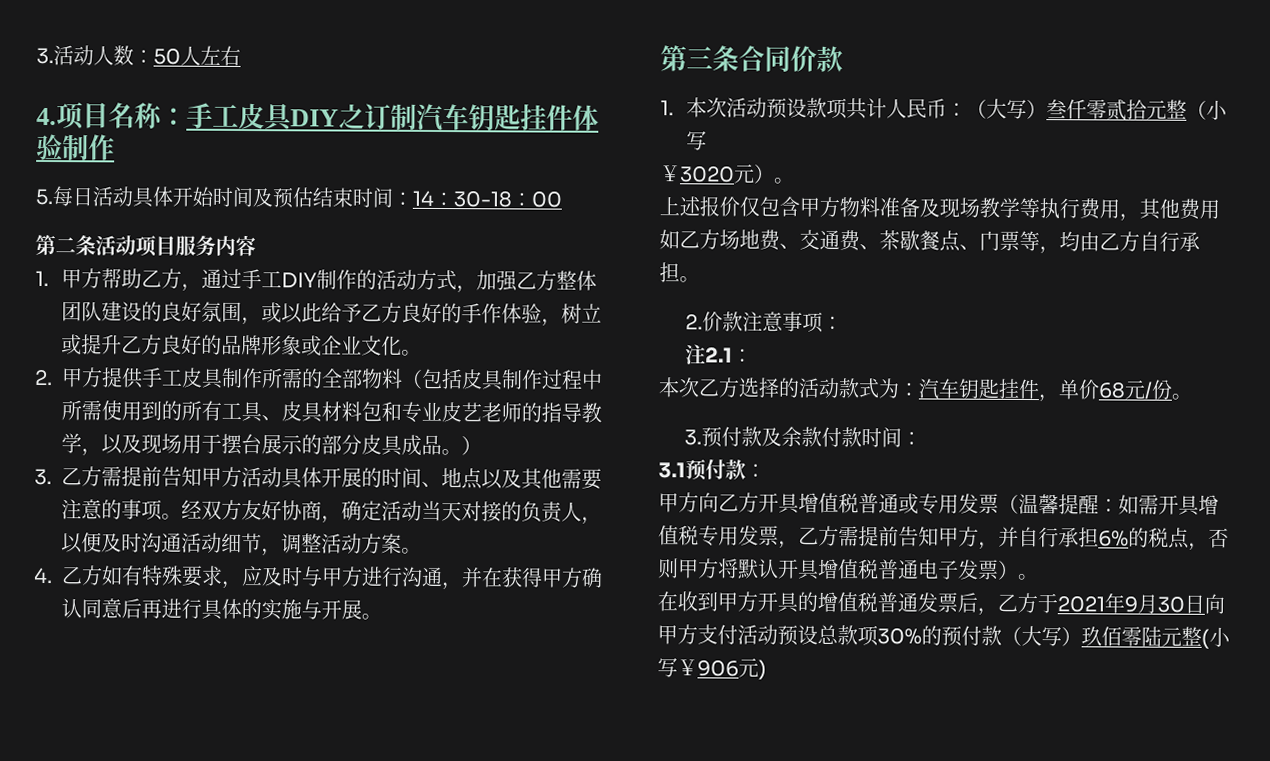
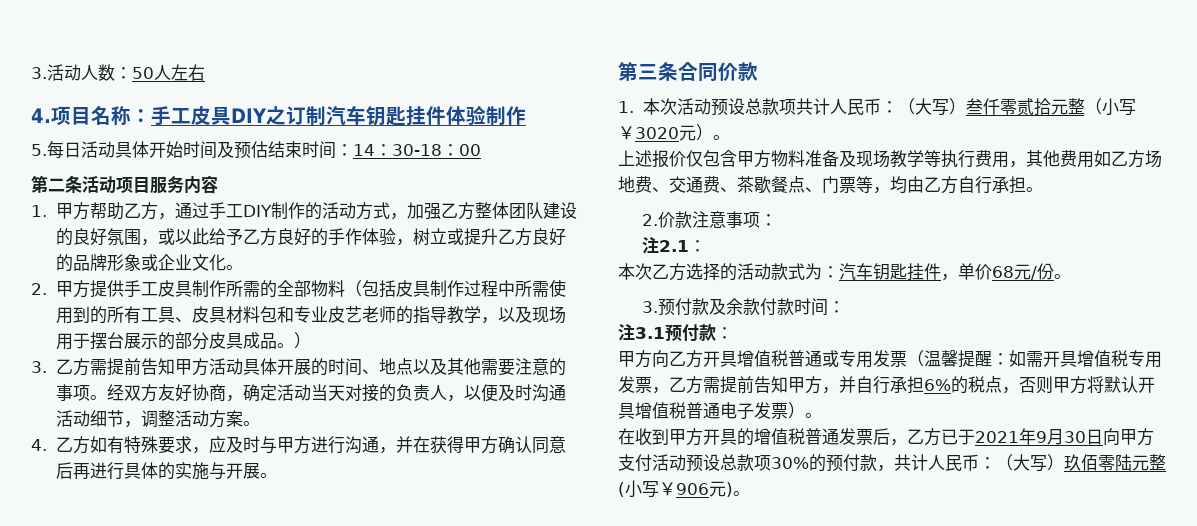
- 1.本次活动预设款项共计人民币：（大写）叁仟零贰拾元整（小写
+ 1.本次活动预设总款项共计人民币：（大写）叁仟零贰拾元整（小写
- 3.1预付款：
+ 注3.1预付款：
- 在收到甲方开具的增值税普通发票后，乙方于2021年9月30日向甲方支付活动预设总款项30%的预付款（大写）玖佰零陆元整(小写￥906元)
+ 在收到甲方开具的增值税普通发票后，乙方已于2021年9月30日向甲方支付活动预设总款项30%的预付款，共计人民币：（大写）玖佰零陆元整(小写￥906元)。

